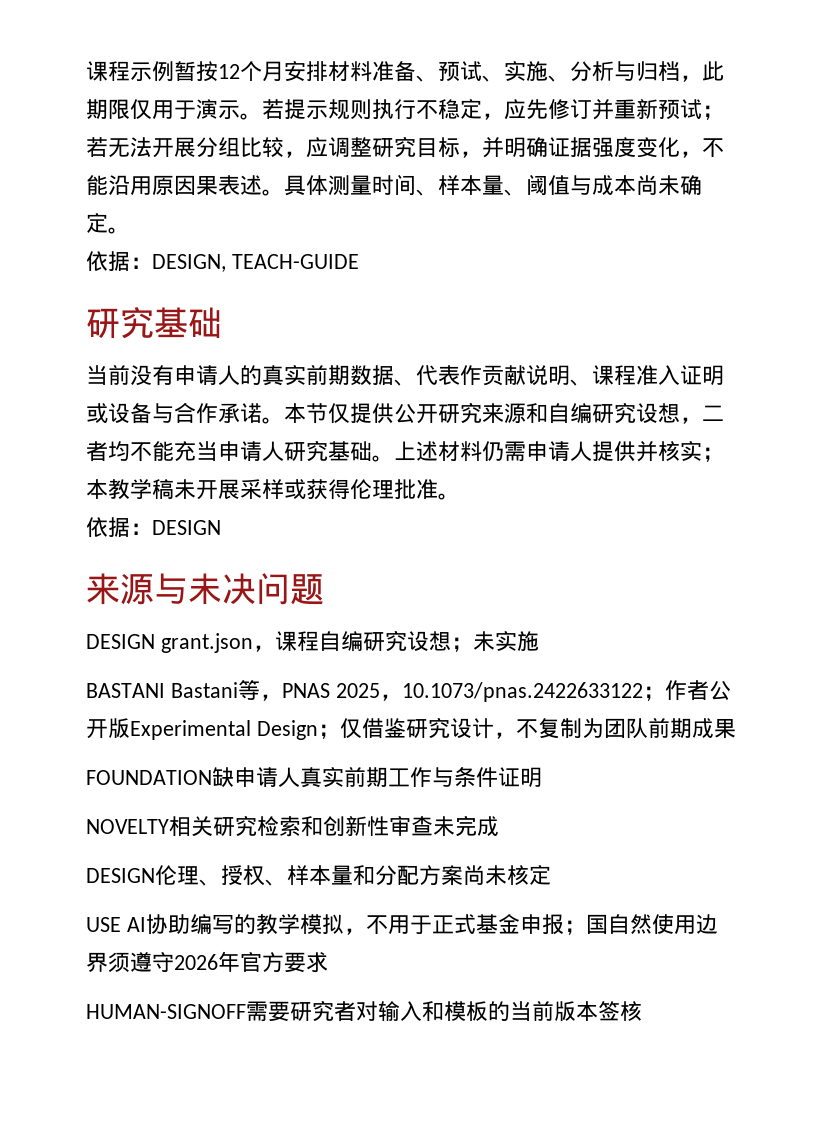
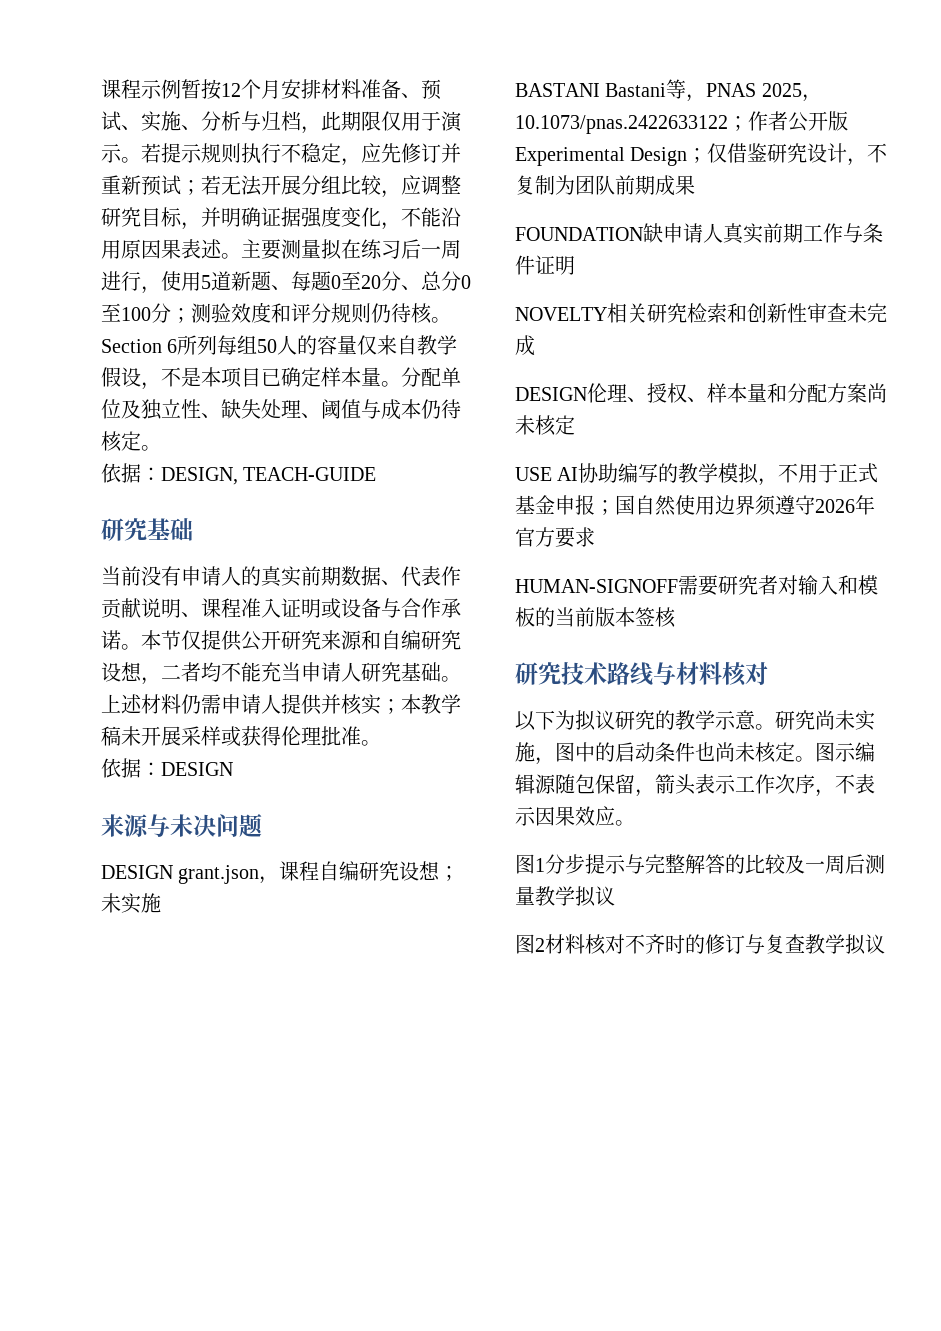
- 具体测量时间、样本量、阈值与成本尚未确定。
+ 主要测量拟在练习后一周进行，使用5道新题、每题0至20分、总分0至100分；测验效度和评分规则仍待核。Section 6所列每组50人的容量仅来自教学假设，不是本项目已确定样本量。分配单位及独立性、缺失处理、阈值与成本仍待核定。
+ 研究技术路线与材料核对
+ 以下为拟议研究的教学示意。研究尚未实施，图中的启动条件也尚未核定。图示编辑源随包保留，箭头表示工作次序，不表示因果效应。
+ 图1分步提示与完整解答的比较及一周后测量教学拟议
+ 图2材料核对不齐时的修订与复查教学拟议

